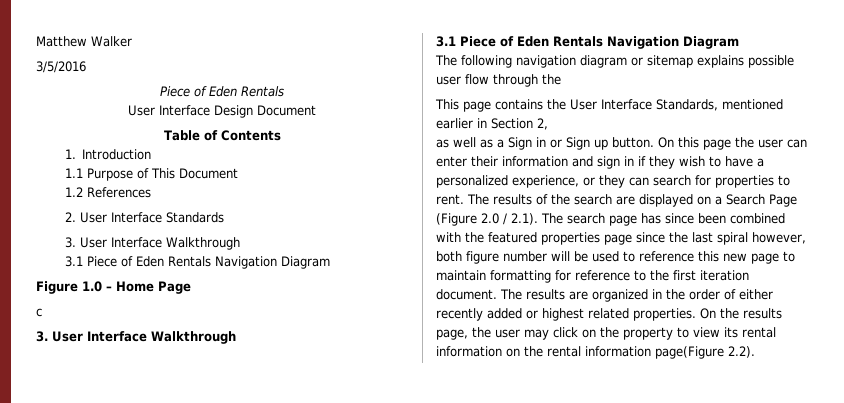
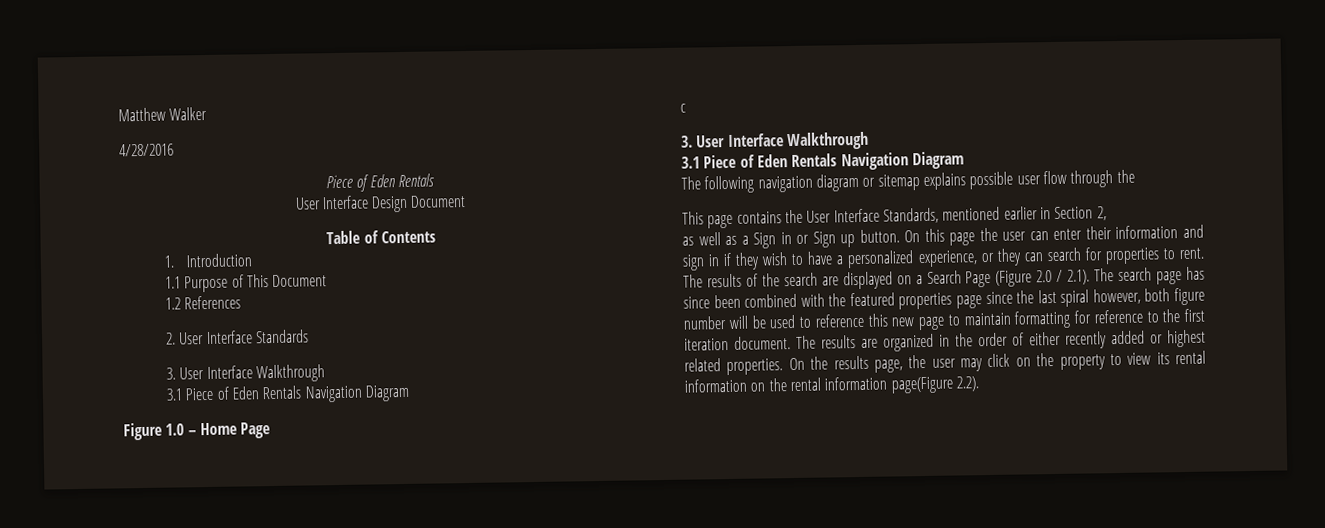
- 3/5/2016
+ 4/28/2016

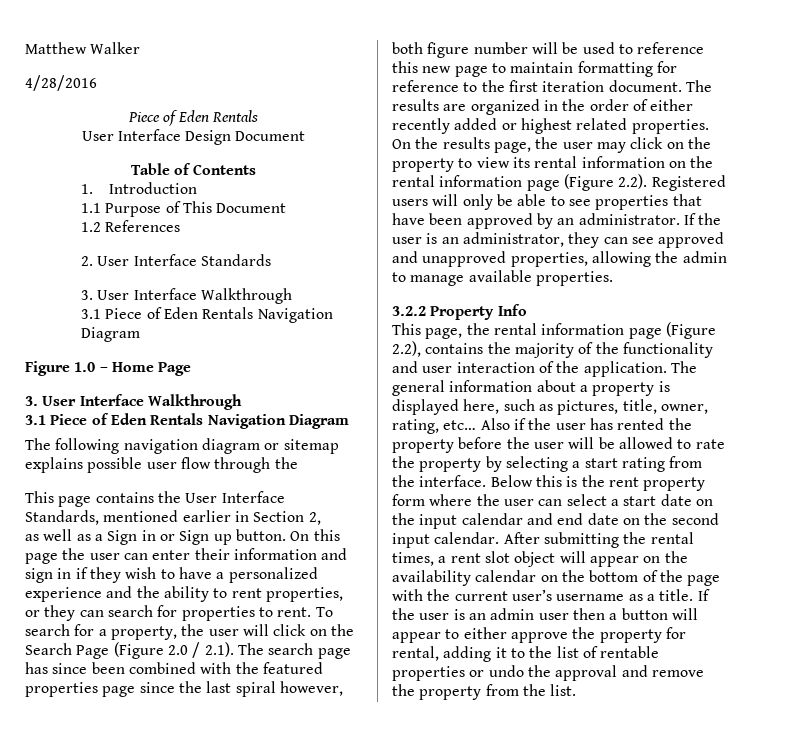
- c
- On this page the user can enter their information and sign in if they wish to have a personalized experience, or they can search for properties to rent.
+ On this page the user can enter their information and sign in if they wish to have a personalized experience and the ability to rent properties, or they can search for properties to rent.
- The results of the search are displayed on a Search Page (Figure 2.0 / 2.1). The search page has since been combined with the featured properties page since the last spiral however, both figure number will be used to reference this new page to maintain formatting for reference to the first iteration document.
+ To search for a property, the user will click on the Search Page (Figure 2.0 / 2.1). The search page has since been combined with the featured properties page since the last spiral however, both figure number will be used to reference this new page to maintain formatting for reference to the first iteration document.
- On the results page, the user may click on the property to view its rental information on the rental information page(Figure 2.2).
+ On the results page, the user may click on the property to view its rental information on the rental information page (Figure 2.2). Registered users will only be able to see properties that have been approved by an administrator. If the user is an administrator, they can see approved and unapproved properties, allowing the admin to manage available properties.
+ 3.2.2 Property Info
+ This page, the rental information page (Figure 2.2), contains the majority of the functionality and user interaction of the application. The general information about a property is displayed here, such as pictures, title, owner, rating, etc… Also if the user has rented the property before the user will be allowed to rate the property by selecting a start rating from the interface. Below this is the rent property form where the user can select a start date on the input calendar and end date on the second input calendar. After submitting the rental times, a rent slot object will appear on the availability calendar on the bottom of the page with the current user’s username as a title. If the user is an admin user then a button will appear to either approve the property for rental, adding it to the list of rentable properties or undo the approval and remove the property from the list.

